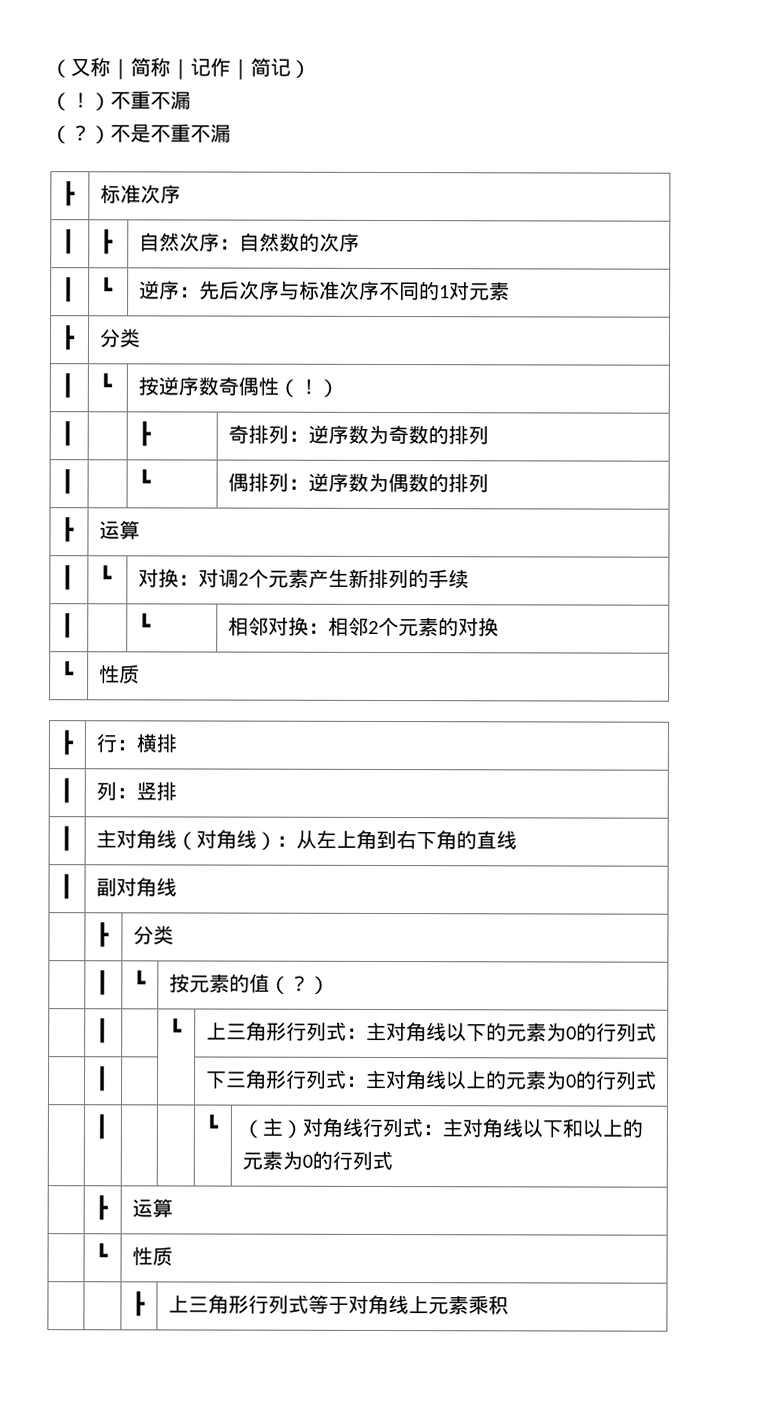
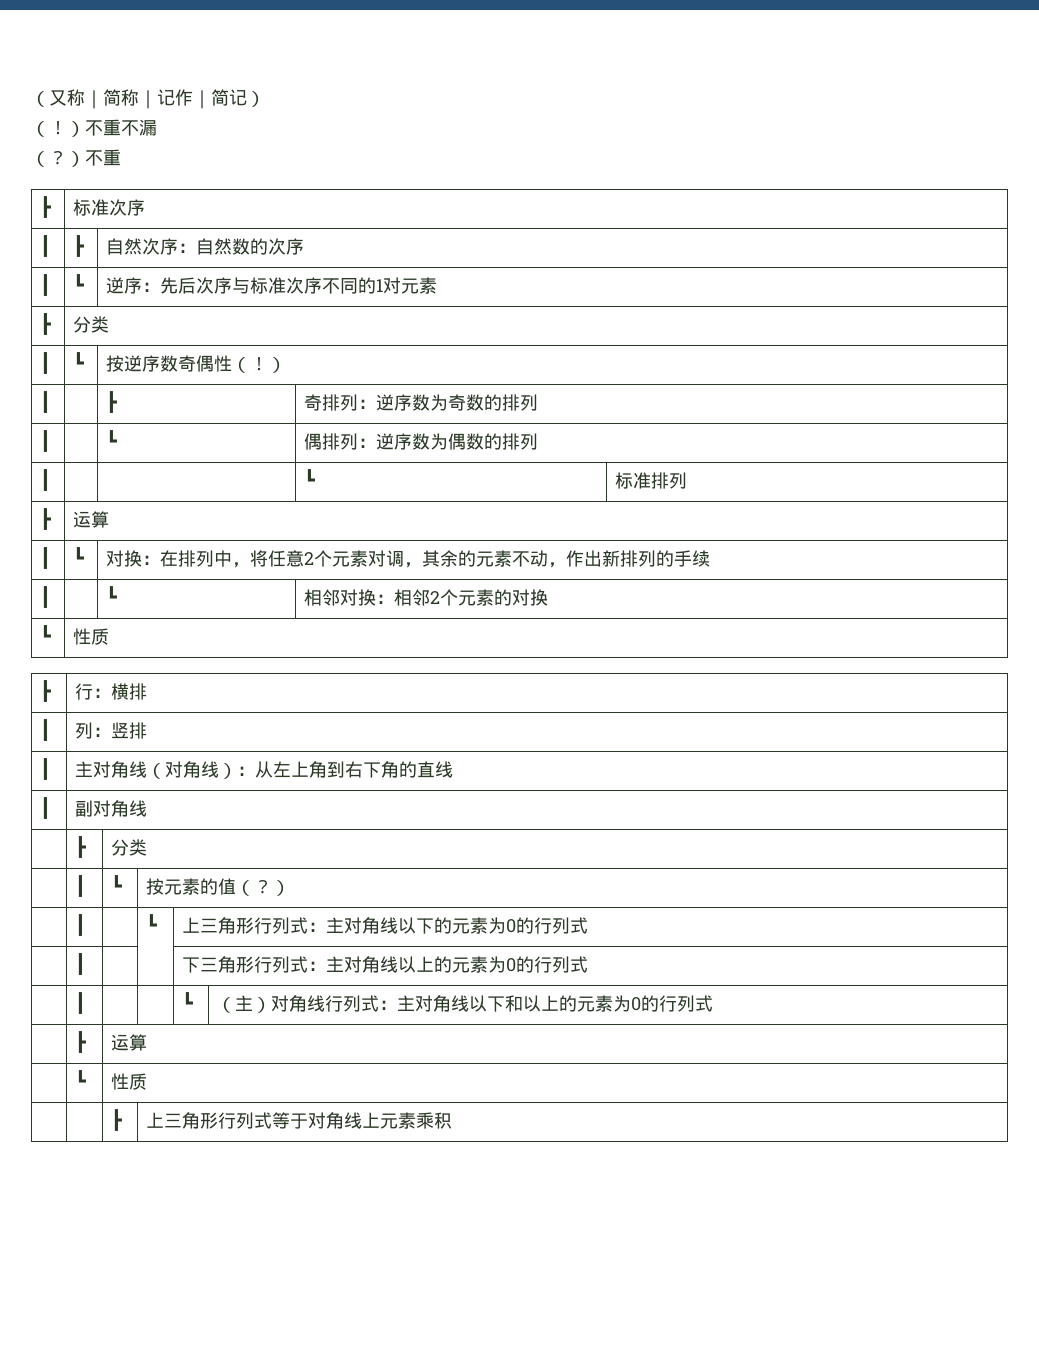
- （？）不是不重不漏
+ （？）不重
+ ┃ | | | ┗ | 标准排列
- ┃ | ┗ | 对换：对调2个元素产生新排列的手续
+ ┃ | ┗ | 对换：在排列中，将任意2个元素对调，其余的元素不动，作出新排列的手续

